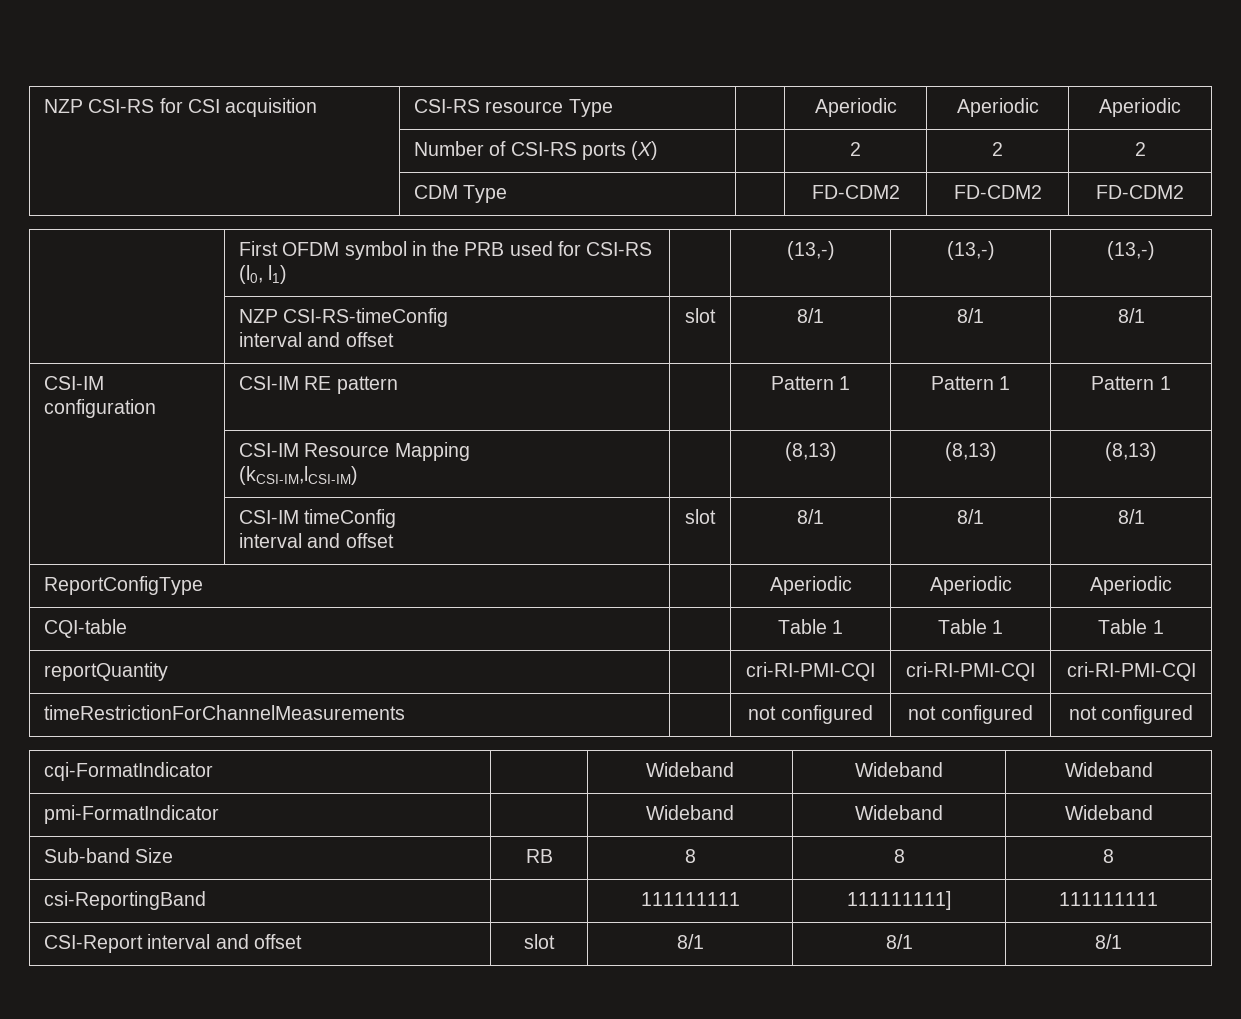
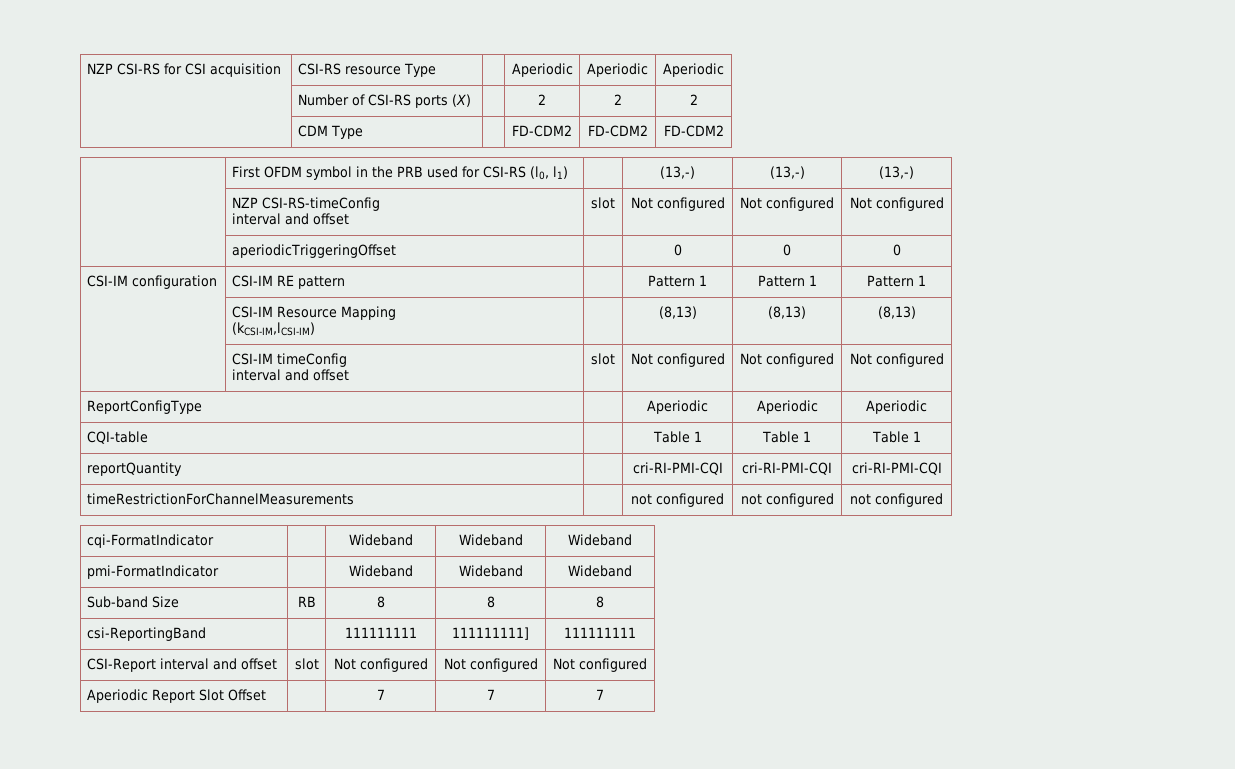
  | NZP CSI-RS-timeConfig
- interval and offset | slot | 8/1 | 8/1 | 8/1
+ interval and offset | slot | Not configured | Not configured | Not configured
+ | aperiodicTriggeringOffset | | 0 | 0 | 0
  | CSI-IM timeConfig
- interval and offset | slot | 8/1 | 8/1 | 8/1
+ interval and offset | slot | Not configured | Not configured | Not configured
- CSI-Report interval and offset | slot | 8/1 | 8/1 | 8/1
+ CSI-Report interval and offset | slot | Not configured | Not configured | Not configured
+ Aperiodic Report Slot Offset | | 7 | 7 | 7

